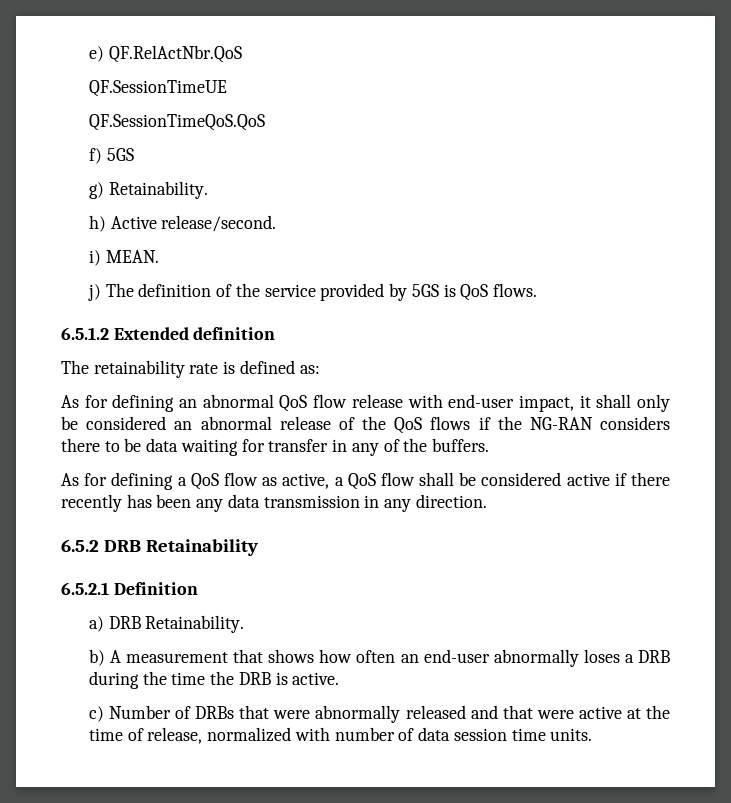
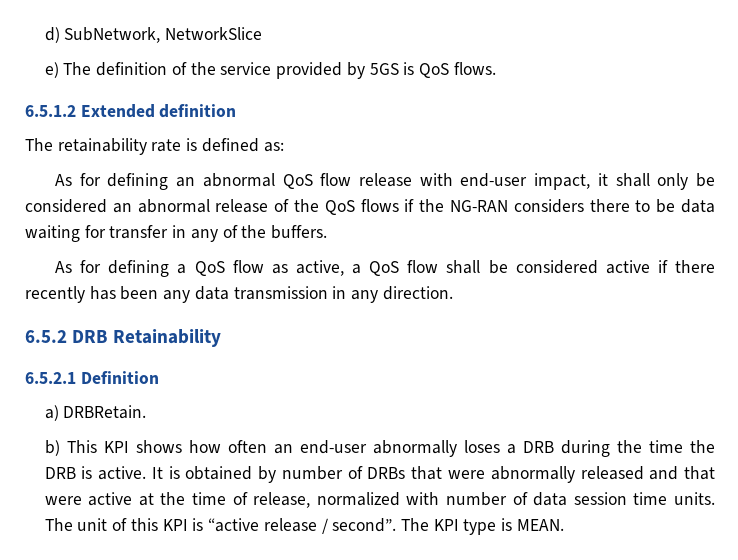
- e) QF.RelActNbr.QoS
- QF.SessionTimeUE
- QF.SessionTimeQoS.QoS
- f) 5GS
- g) Retainability.
- h) Active release/second.
- i) MEAN.
- j) The definition of the service provided by 5GS is QoS flows.
+ d) SubNetwork, NetworkSlice
+ e) The definition of the service provided by 5GS is QoS flows.
- a) DRB Retainability.
+ a) DRBRetain.
- b) A measurement that shows how often an end-user abnormally loses a DRB during the time the DRB is active.
- c) Number of DRBs that were abnormally released and that were active at the time of release, normalized with number of data session time units.
+ b) This KPI shows how often an end-user abnormally loses a DRB during the time the DRB is active. It is obtained by number of DRBs that were abnormally released and that were active at the time of release, normalized with number of data session time units.
+ The unit of this KPI is “active release / second”. The KPI type is MEAN.

